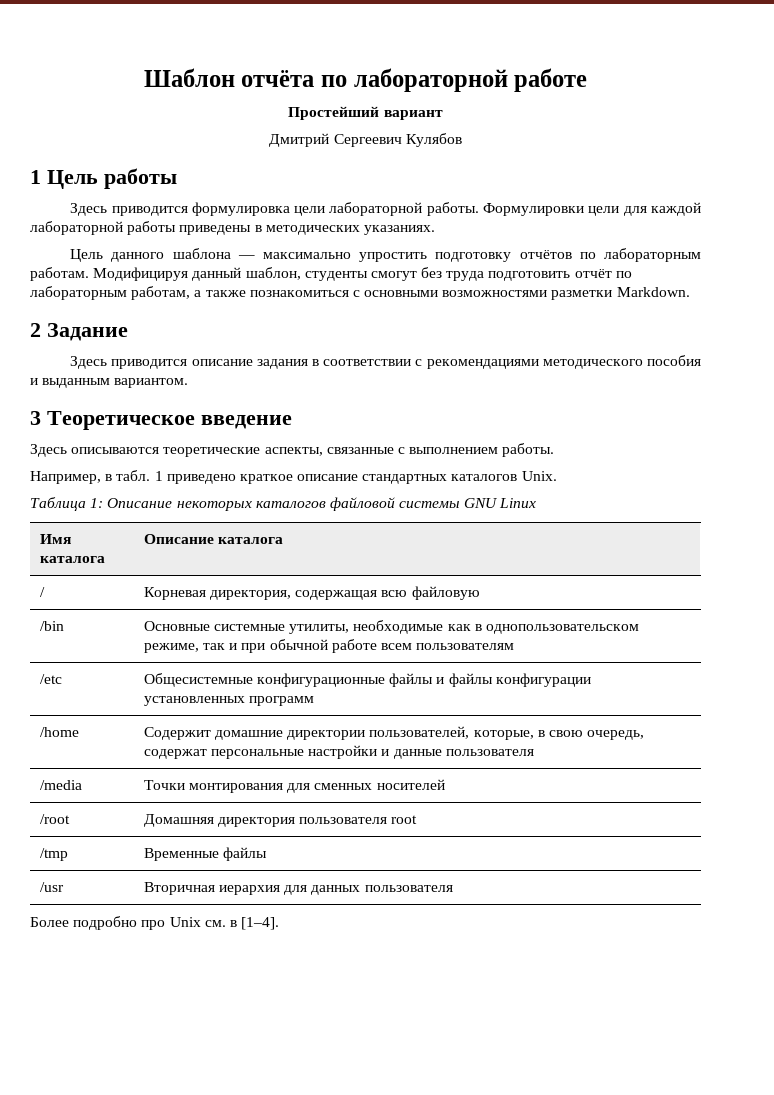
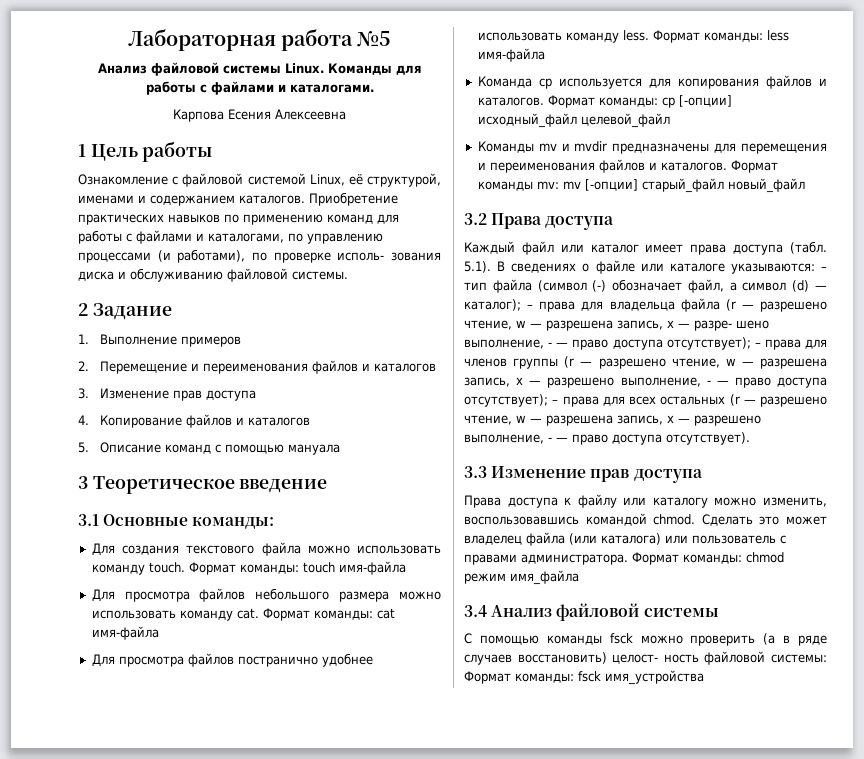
- Шаблон отчёта по лабораторной работе
- Простейший вариант
- Дмитрий Сергеевич Кулябов
+ Лабораторная работа №5
+ Анализ файловой системы Linux. Команды для работы с файлами и каталогами.
+ Карпова Есения Алексеевна
  1 Цель работы
- Здесь приводится формулировка цели лабораторной работы. Формулировки цели для каждой лабораторной работы приведены в методических указаниях.
- Цель данного шаблона — максимально упростить подготовку отчётов по лабораторным работам. Модифицируя данный шаблон, студенты смогут без труда подготовить отчёт по лабораторным работам, а также познакомиться с основными возможностями разметки Markdown.
+ Ознакомление с файловой системой Linux, её структурой, именами и содержанием каталогов. Приобретение практических навыков по применению команд для работы с файлами и каталогами, по управлению процессами (и работами), по проверке исполь- зования диска и обслуживанию файловой системы.
  2 Задание
- Здесь приводится описание задания в соответствии с рекомендациями методического пособия и выданным вариантом.
+ 1. Выполнение примеров
+ 2. Перемещение и переименования файлов и каталогов
+ 3. Изменение прав доступа
+ 4. Копирование файлов и каталогов
+ 5. Описание команд с помощью мануала
  3 Теоретическое введение
- Здесь описываются теоретические аспекты, связанные с выполнением работы.
- Например, в табл. 1 приведено краткое описание стандартных каталогов Unix.
- Таблица 1: Описание некоторых каталогов файловой системы GNU Linux
- Имя каталога | Описание каталога
- / | Корневая директория, содержащая всю файловую
- /bin | Основные системные утилиты, необходимые как в однопользовательском режиме, так и при обычной работе всем пользователям
- /etc | Общесистемные конфигурационные файлы и файлы конфигурации установленных программ
- /home | Содержит домашние директории пользователей, которые, в свою очередь, содержат персональные настройки и данные пользователя
- /media | Точки монтирования для сменных носителей
- /root | Домашняя директория пользователя root
- /tmp | Временные файлы
- /usr | Вторичная иерархия для данных пользователя
- Более подробно про Unix см. в [1–4].
+ 3.1 Основные команды:
+ Для создания текстового файла можно использовать команду touch. Формат команды: touch имя-файла
+ Для просмотра файлов небольшого размера можно использовать команду cat. Формат команды: cat имя-файла
+ Для просмотра файлов постранично удобнее использовать команду less. Формат команды: less имя-файла
+ Команда cp используется для копирования файлов и каталогов. Формат команды: cp [-опции] исходный_файл целевой_файл
+ Команды mv и mvdir предназначены для перемещения и переименования файлов и каталогов. Формат команды mv: mv [-опции] старый_файл новый_файл
+ 3.2 Права доступа
+ Каждый файл или каталог имеет права доступа (табл. 5.1). В сведениях о файле или каталоге указываются: – тип файла (символ (-) обозначает файл, а символ (d) — каталог); – права для владельца файла (r — разрешено чтение, w — разрешена запись, x — разре- шено выполнение, - — право доступа отсутствует); – права для членов группы (r — разрешено чтение, w — разрешена запись, x — разрешено выполнение, - — право доступа отсутствует); – права для всех остальных (r — разрешено чтение, w — разрешена запись, x — разрешено выполнение, - — право доступа отсутствует).
+ 3.3 Изменение прав доступа
+ Права доступа к файлу или каталогу можно изменить, воспользовавшись командой chmod. Сделать это может владелец файла (или каталога) или пользователь с правами администратора. Формат команды: chmod режим имя_файла
+ 3.4 Анализ файловой системы
+ С помощью команды fsck можно проверить (а в ряде случаев восстановить) целост- ность файловой системы: Формат команды: fsck имя_устройства

